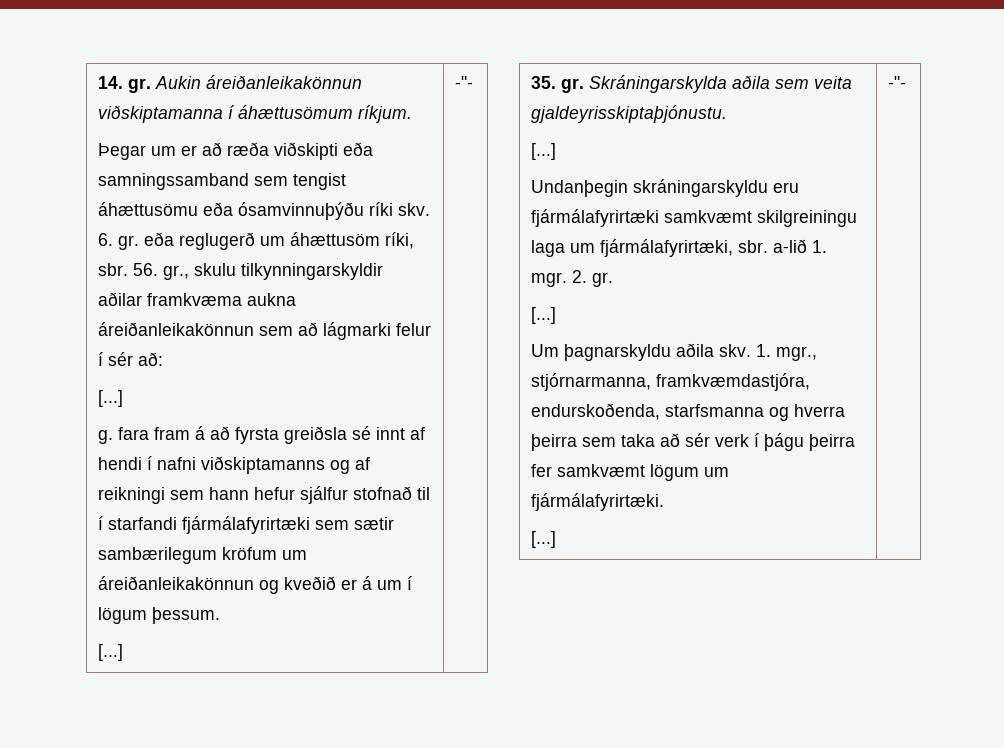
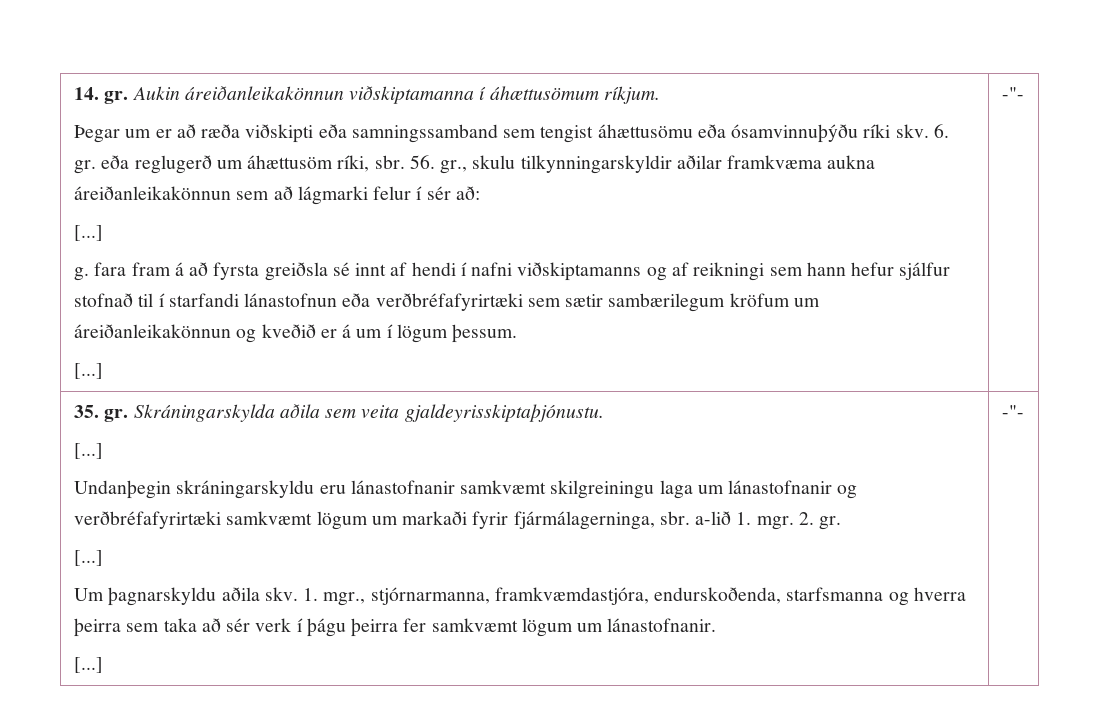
- g. fara fram á að fyrsta greiðsla sé innt af hendi í nafni viðskiptamanns og af reikningi sem hann hefur sjálfur stofnað til í starfandi fjármálafyrirtæki sem sætir sambærilegum kröfum um áreiðanleikakönnun og kveðið er á um í lögum þessum.
+ g. fara fram á að fyrsta greiðsla sé innt af hendi í nafni viðskiptamanns og af reikningi sem hann hefur sjálfur stofnað til í starfandi lánastofnun eða verðbréfafyrirtæki sem sætir sambærilegum kröfum um áreiðanleikakönnun og kveðið er á um í lögum þessum.
- Undanþegin skráningarskyldu eru fjármálafyrirtæki samkvæmt skilgreiningu laga um fjármálafyrirtæki, sbr. a-lið 1. mgr.
+ Undanþegin skráningarskyldu eru lánastofnanir samkvæmt skilgreiningu laga um lánastofnanir og verðbréfafyrirtæki samkvæmt lögum um markaði fyrir fjármálagerninga, sbr. a-lið 1. mgr.
- 1. mgr., stjórnarmanna, framkvæmdastjóra, endurskoðenda, starfsmanna og hverra þeirra sem taka að sér verk í þágu þeirra fer samkvæmt lögum um fjármálafyrirtæki.
+ 1. mgr., stjórnarmanna, framkvæmdastjóra, endurskoðenda, starfsmanna og hverra þeirra sem taka að sér verk í þágu þeirra fer samkvæmt lögum um lánastofnanir.

